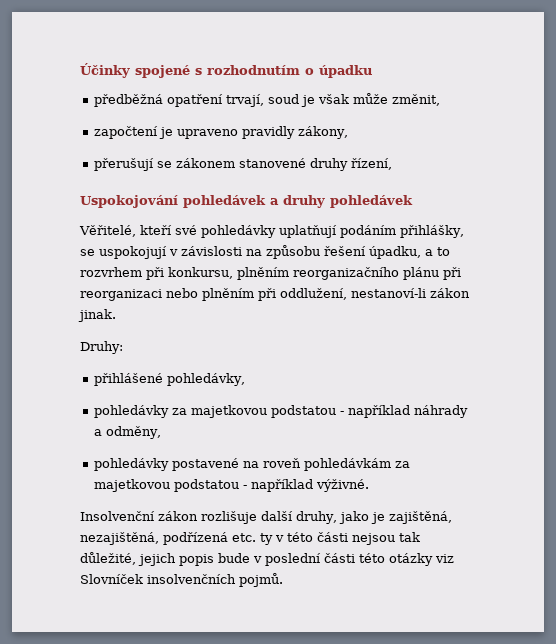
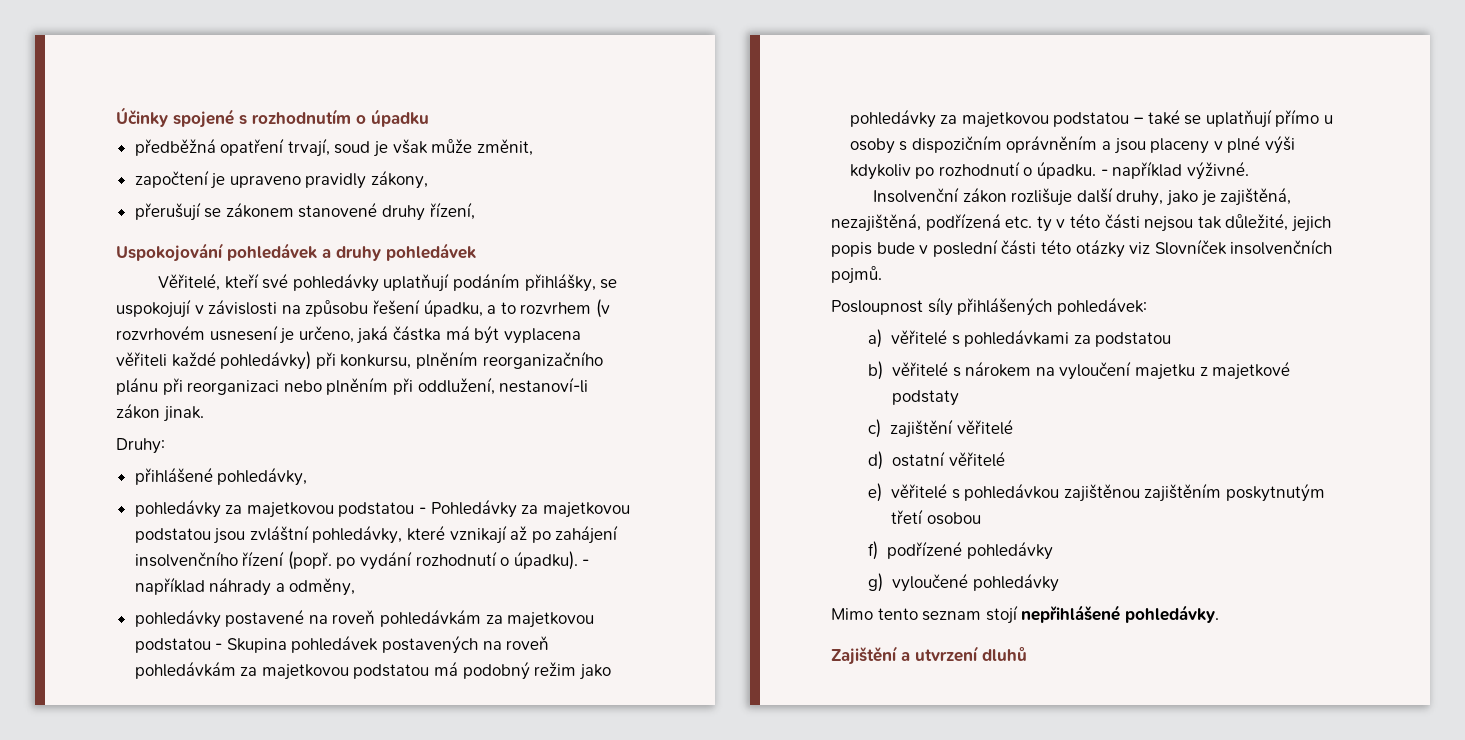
- Věřitelé, kteří své pohledávky uplatňují podáním přihlášky, se uspokojují v závislosti na způsobu řešení úpadku, a to rozvrhem při konkursu, plněním reorganizačního plánu při reorganizaci nebo plněním při oddlužení, nestanoví-li zákon jinak.
+ Věřitelé, kteří své pohledávky uplatňují podáním přihlášky, se uspokojují v závislosti na způsobu řešení úpadku, a to rozvrhem (v rozvrhovém usnesení je určeno, jaká částka má být vyplacena věřiteli každé pohledávky) při konkursu, plněním reorganizačního plánu při reorganizaci nebo plněním při oddlužení, nestanoví-li zákon jinak.
- pohledávky za majetkovou podstatou - například náhrady a odměny,
+ pohledávky za majetkovou podstatou - Pohledávky za majetkovou podstatou jsou zvláštní pohledávky, které vznikají až po zahájení insolvenčního řízení (popř. po vydání rozhodnutí o úpadku). - například náhrady a odměny,
- pohledávky postavené na roveň pohledávkám za majetkovou podstatou - například výživné.
+ pohledávky postavené na roveň pohledávkám za majetkovou podstatou - Skupina pohledávek postavených na roveň pohledávkám za majetkovou podstatou má podobný režim jako pohledávky za majetkovou podstatou – také se uplatňují přímo u osoby s dispozičním oprávněním a jsou placeny v plné výši kdykoliv po rozhodnutí o úpadku. - například výživné.
+ Posloupnost síly přihlášených pohledávek:
+ a) věřitelé s pohledávkami za podstatou
+ b) věřitelé s nárokem na vyloučení majetku z majetkové podstaty
+ c) zajištění věřitelé
+ d) ostatní věřitelé
+ e) věřitelé s pohledávkou zajištěnou zajištěním poskytnutým třetí osobou
+ f) podřízené pohledávky
+ g) vyloučené pohledávky
+ Mimo tento seznam stojí nepřihlášené pohledávky.
+ Zajištění a utvrzení dluhů

